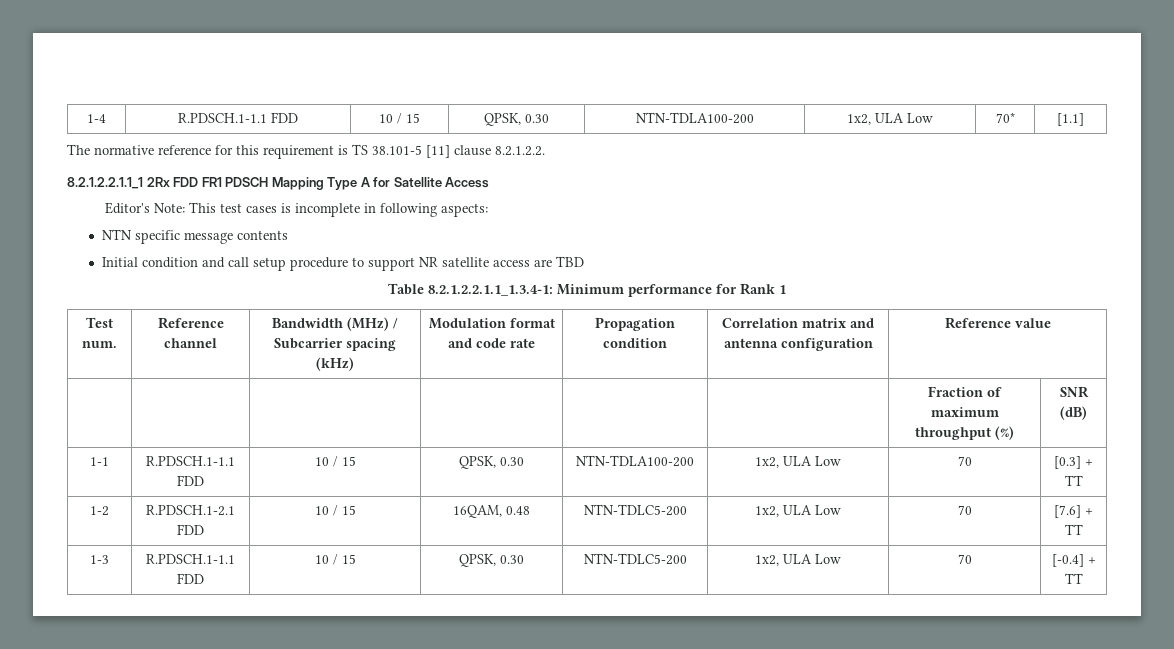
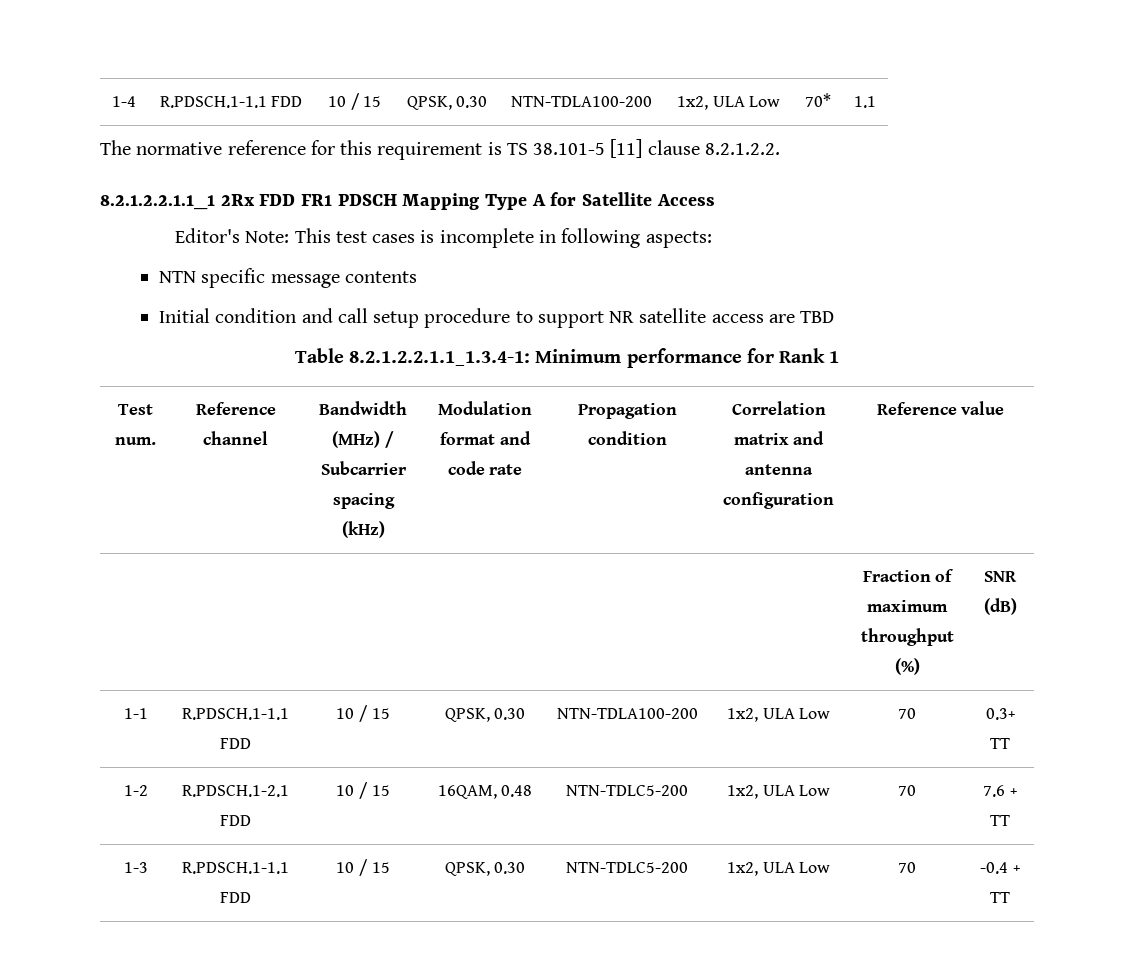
- 1-4 | R.PDSCH.1-1.1 FDD | 10 / 15 | QPSK, 0.30 | NTN-TDLA100-200 | 1x2, ULA Low | 70* | [1.1]
+ 1-4 | R.PDSCH.1-1.1 FDD | 10 / 15 | QPSK, 0.30 | NTN-TDLA100-200 | 1x2, ULA Low | 70* | 1.1
- 1-1 | R.PDSCH.1-1.1 FDD | 10 / 15 | QPSK, 0.30 | NTN-TDLA100-200 | 1x2, ULA Low | 70 | [0.3] + TT
+ 1-1 | R.PDSCH.1-1.1 FDD | 10 / 15 | QPSK, 0.30 | NTN-TDLA100-200 | 1x2, ULA Low | 70 | 0.3+ TT
- 1-2 | R.PDSCH.1-2.1 FDD | 10 / 15 | 16QAM, 0.48 | NTN-TDLC5-200 | 1x2, ULA Low | 70 | [7.6] + TT
+ 1-2 | R.PDSCH.1-2.1 FDD | 10 / 15 | 16QAM, 0.48 | NTN-TDLC5-200 | 1x2, ULA Low | 70 | 7.6 + TT
- 1-3 | R.PDSCH.1-1.1 FDD | 10 / 15 | QPSK, 0.30 | NTN-TDLC5-200 | 1x2, ULA Low | 70 | [-0.4] + TT
+ 1-3 | R.PDSCH.1-1.1 FDD | 10 / 15 | QPSK, 0.30 | NTN-TDLC5-200 | 1x2, ULA Low | 70 | -0.4 + TT

